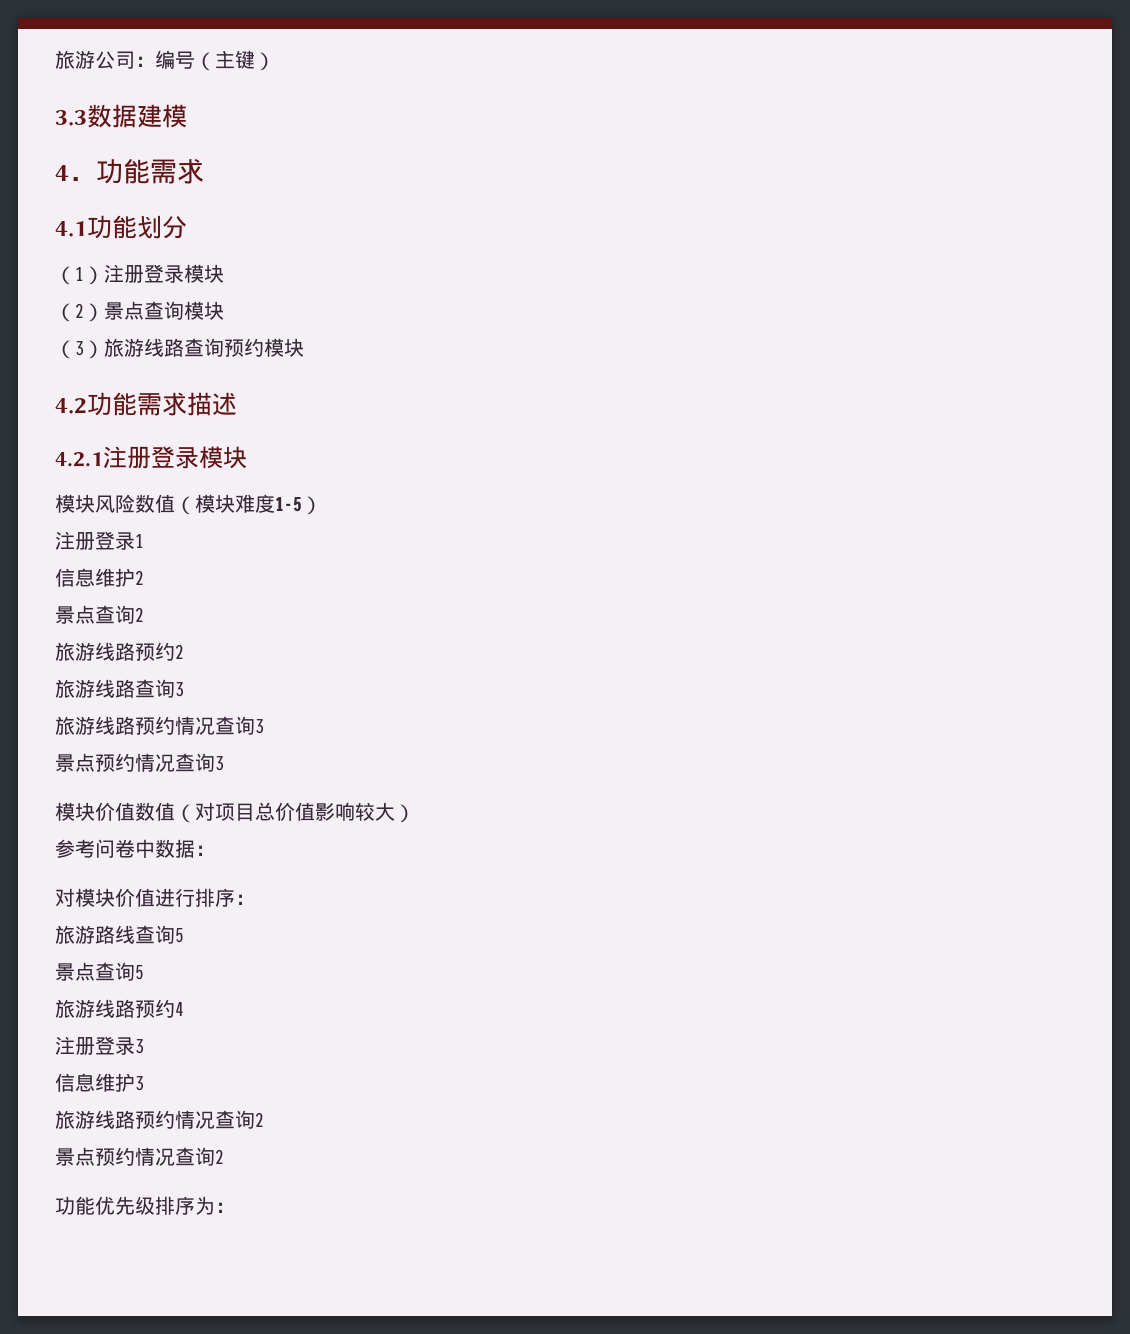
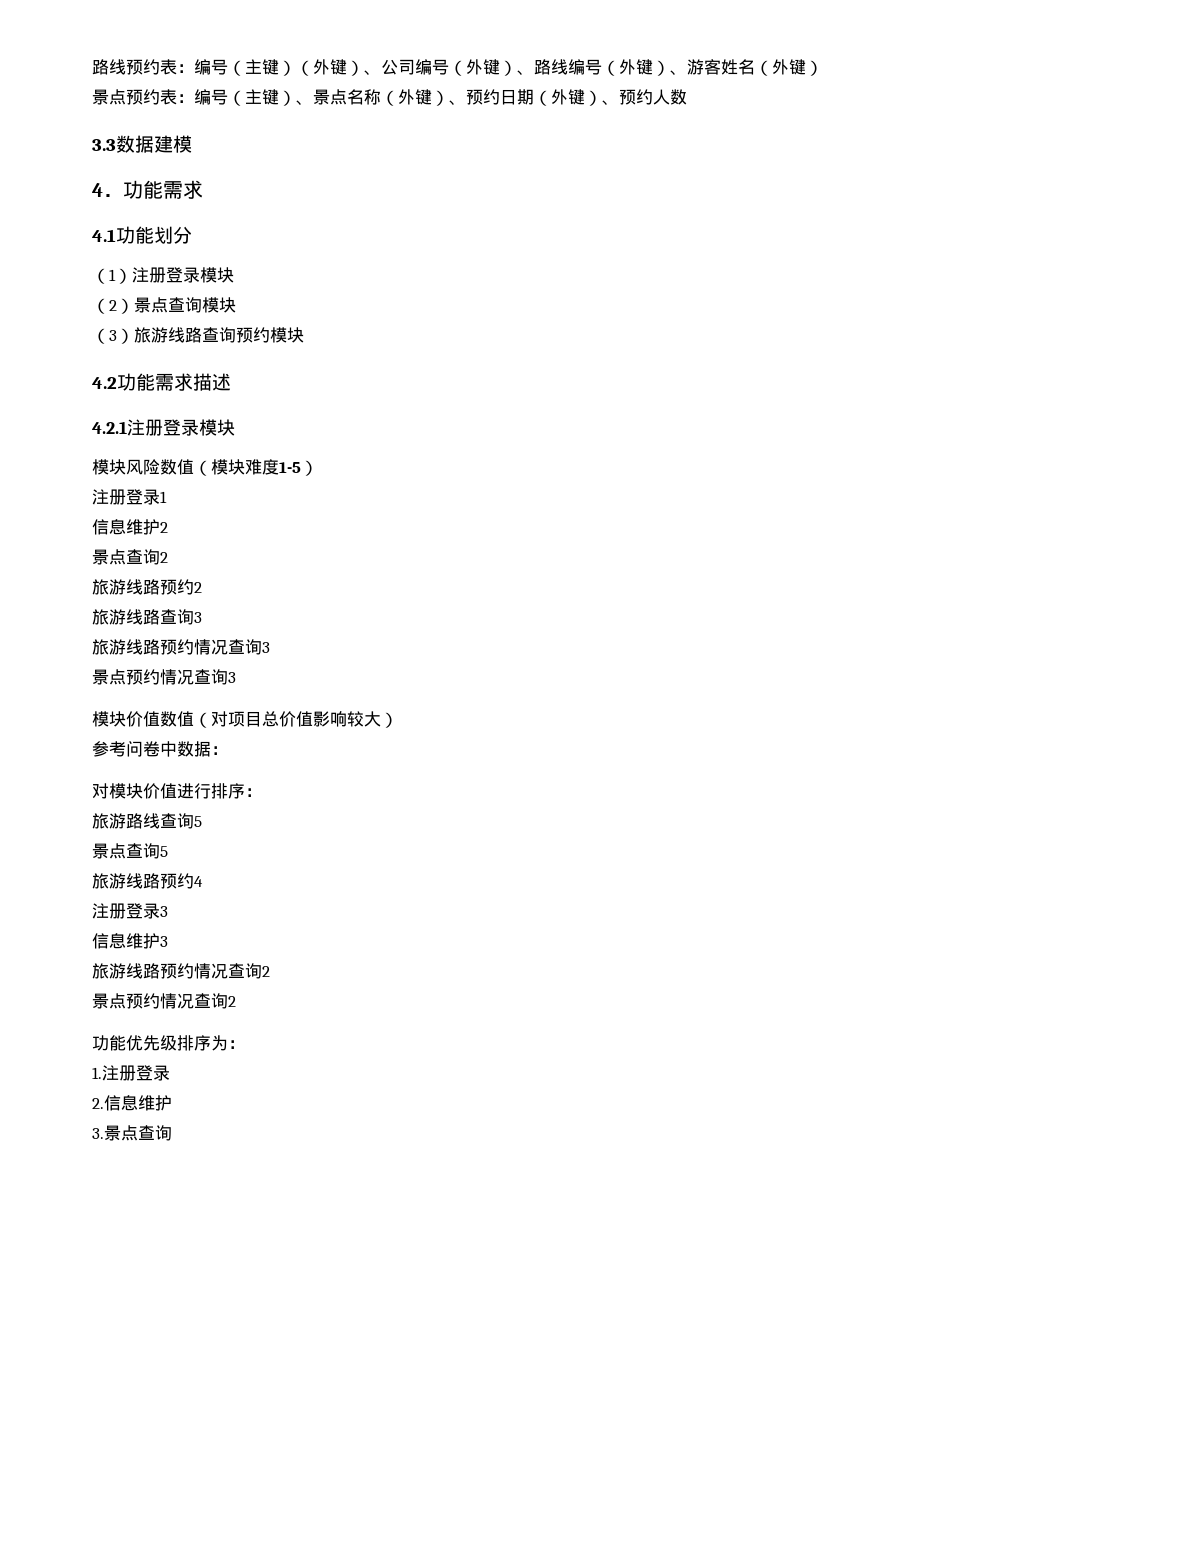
- 旅游公司：编号（主键）
+ 路线预约表：编号（主键）（外键）、公司编号（外键）、路线编号（外键）、游客姓名（外键）
+ 景点预约表：编号（主键）、景点名称（外键）、预约日期（外键）、预约人数
+ 1.注册登录
+ 2.信息维护
+ 3.景点查询

